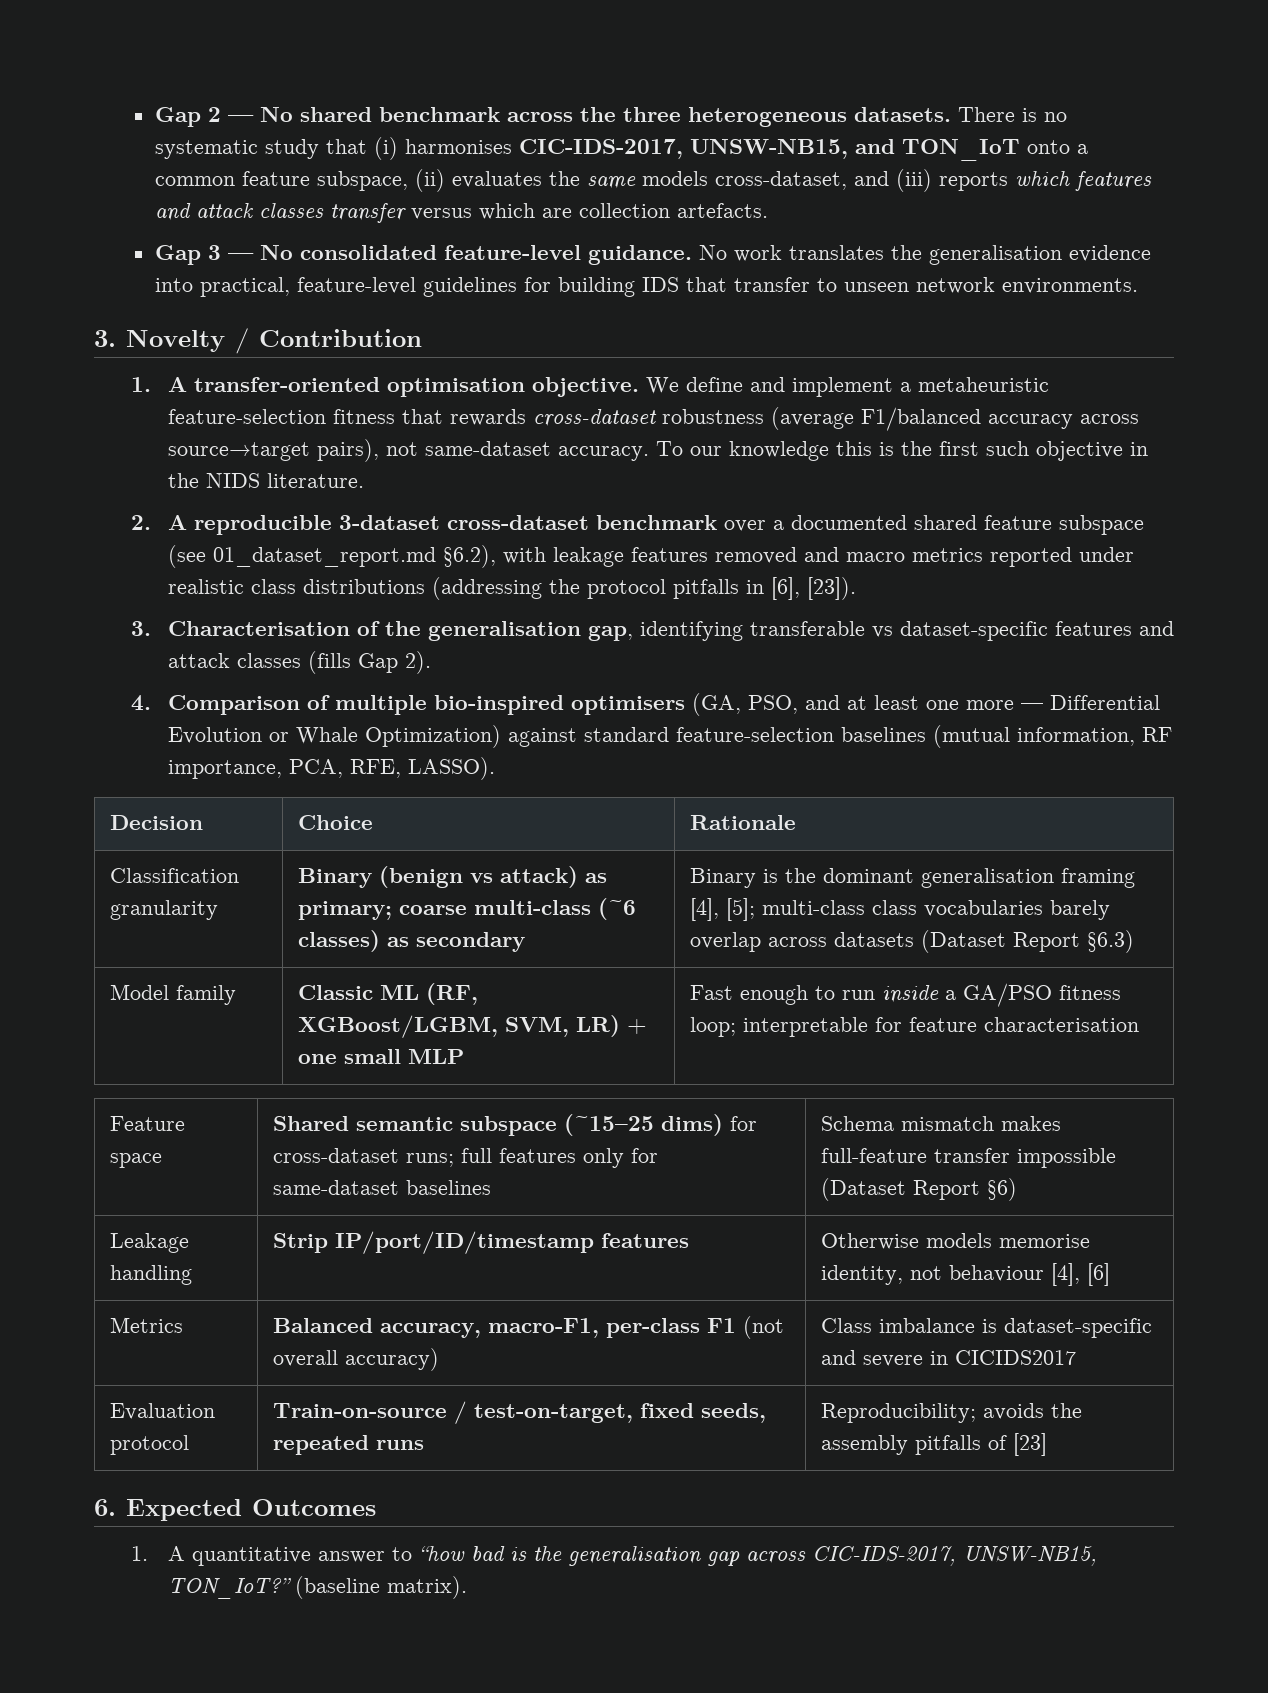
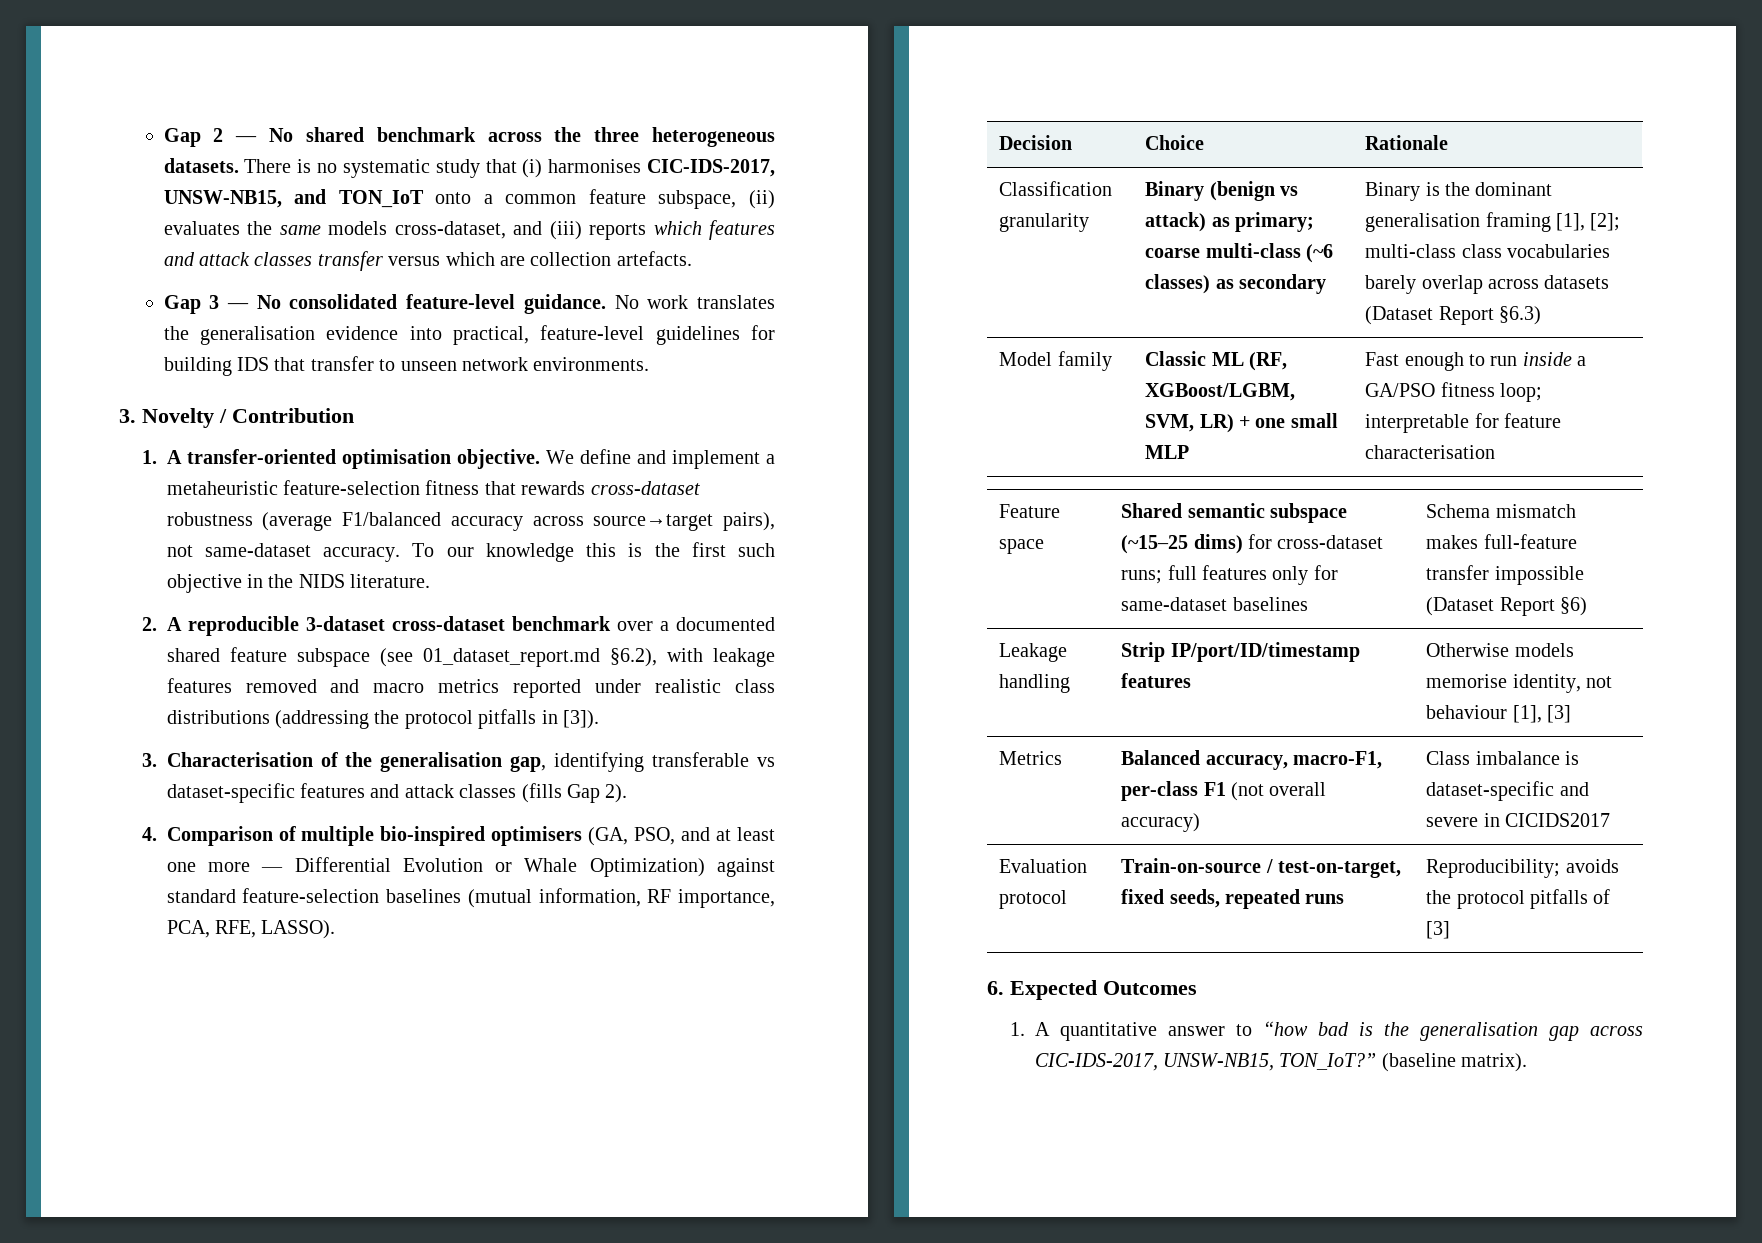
- 2. A reproducible 3-dataset cross-dataset benchmark over a documented shared feature subspace (see 01_dataset_report.md §6.2), with leakage features removed and macro metrics reported under realistic class distributions (addressing the protocol pitfalls in [6], [23]).
+ 2. A reproducible 3-dataset cross-dataset benchmark over a documented shared feature subspace (see 01_dataset_report.md §6.2), with leakage features removed and macro metrics reported under realistic class distributions (addressing the protocol pitfalls in [3]).
- Classification granularity | Binary (benign vs attack) as primary; coarse multi-class (~6 classes) as secondary | Binary is the dominant generalisation framing [4], [5]; multi-class class vocabularies barely overlap across datasets (Dataset Report §6.3)
+ Classification granularity | Binary (benign vs attack) as primary; coarse multi-class (~6 classes) as secondary | Binary is the dominant generalisation framing [1], [2]; multi-class class vocabularies barely overlap across datasets (Dataset Report §6.3)
- Leakage handling | Strip IP/port/ID/timestamp features | Otherwise models memorise identity, not behaviour [4], [6]
+ Leakage handling | Strip IP/port/ID/timestamp features | Otherwise models memorise identity, not behaviour [1], [3]
- Evaluation protocol | Train-on-source / test-on-target, fixed seeds, repeated runs | Reproducibility; avoids the assembly pitfalls of [23]
+ Evaluation protocol | Train-on-source / test-on-target, fixed seeds, repeated runs | Reproducibility; avoids the protocol pitfalls of [3]

